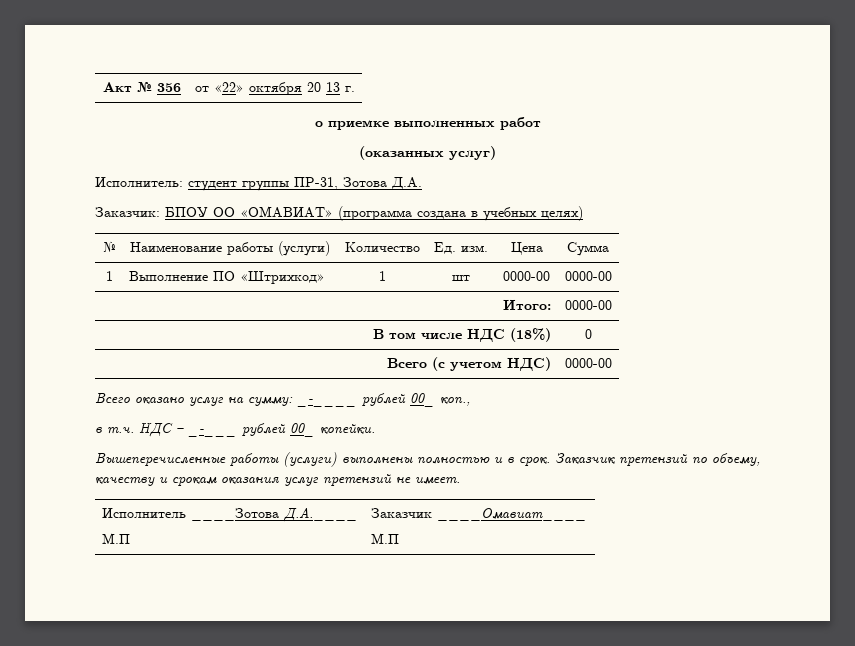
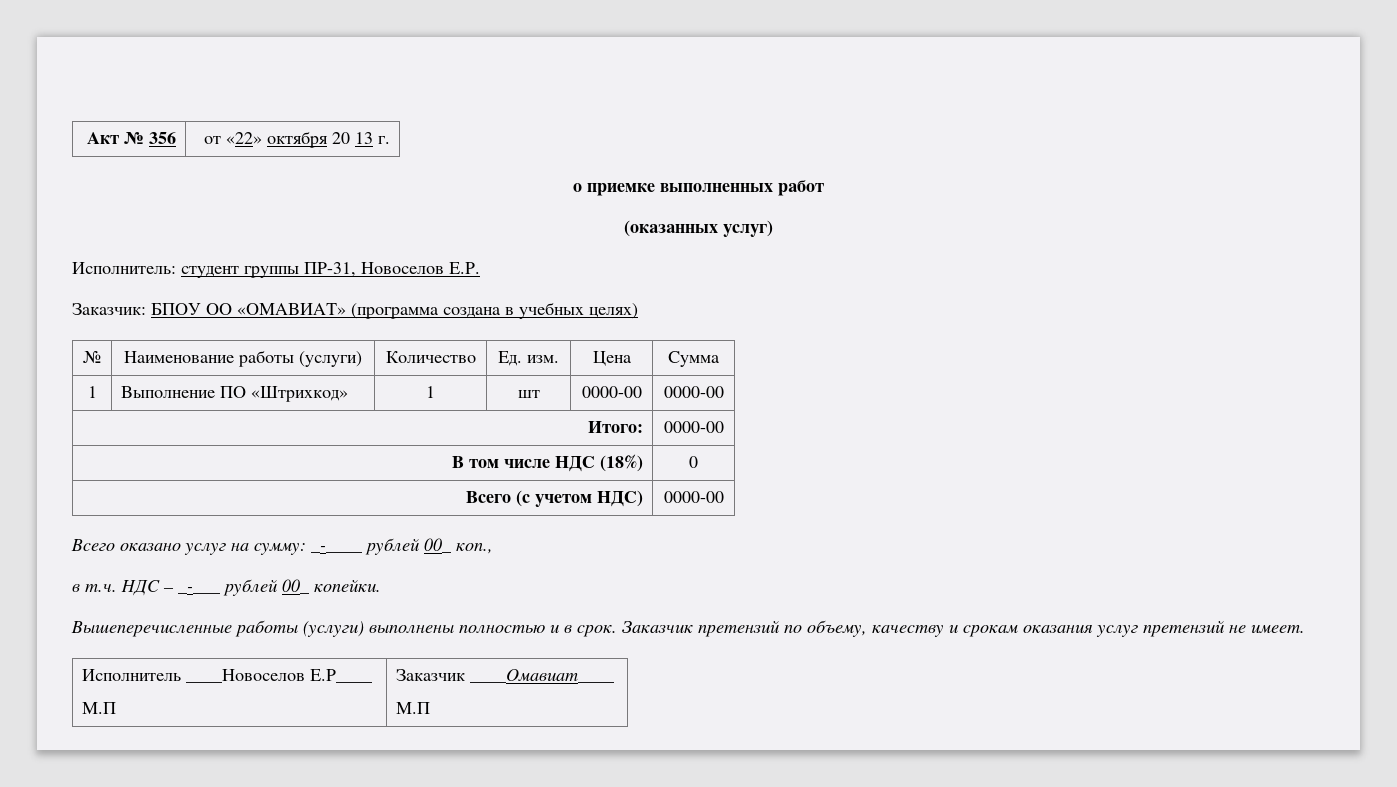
- Исполнитель: студент группы ПР-31, Зотова Д.А.
+ Исполнитель: студент группы ПР-31, Новоселов Е.Р.
- Исполнитель ____Зотова Д.А.____
+ Исполнитель ____Новоселов Е.Р____

